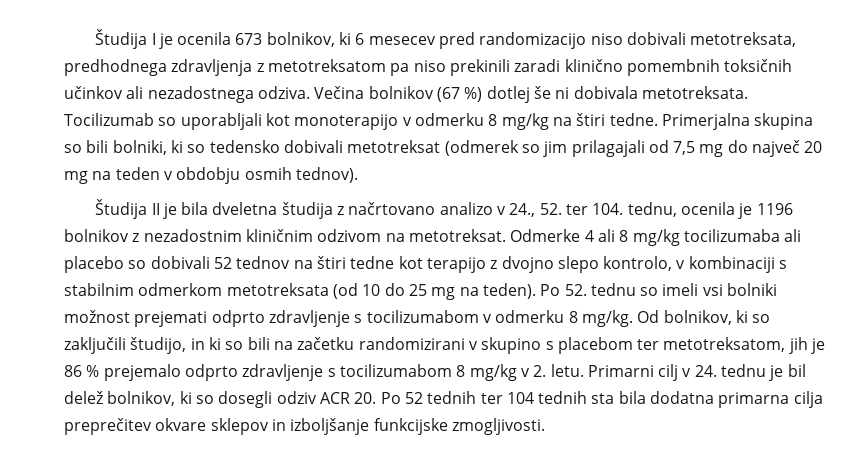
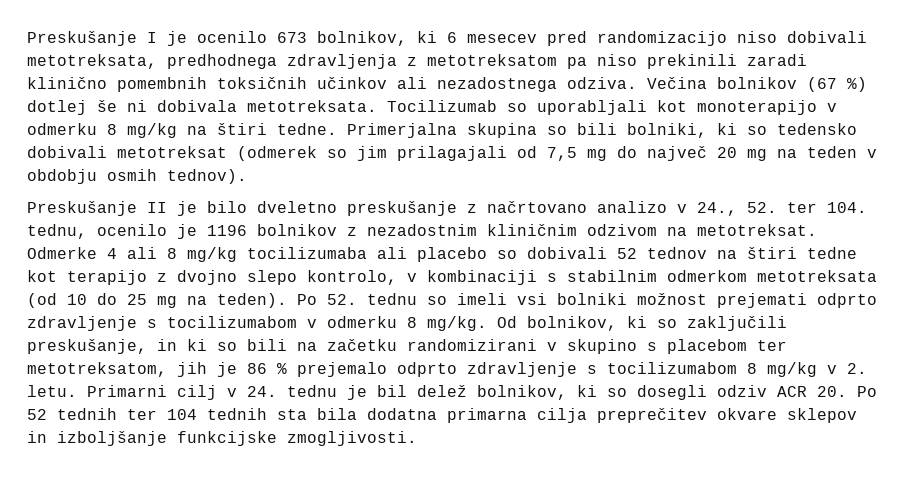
- Študija I je ocenila 673 bolnikov, ki 6 mesecev pred randomizacijo niso dobivali metotreksata, predhodnega zdravljenja z metotreksatom pa niso prekinili zaradi klinično pomembnih toksičnih učinkov ali nezadostnega odziva.
+ Preskušanje I je ocenilo 673 bolnikov, ki 6 mesecev pred randomizacijo niso dobivali metotreksata, predhodnega zdravljenja z metotreksatom pa niso prekinili zaradi klinično pomembnih toksičnih učinkov ali nezadostnega odziva.
- Študija II je bila dveletna študija z načrtovano analizo v 24., 52. ter 104. tednu, ocenila je 1196 bolnikov z nezadostnim kliničnim odzivom na metotreksat.
+ Preskušanje II je bilo dveletno preskušanje z načrtovano analizo v 24., 52. ter 104. tednu, ocenilo je 1196 bolnikov z nezadostnim kliničnim odzivom na metotreksat.
- Od bolnikov, ki so zaključili študijo, in ki so bili na začetku randomizirani v skupino s placebom ter metotreksatom, jih je 86 % prejemalo odprto zdravljenje s tocilizumabom 8 mg/kg v 2. letu.
+ Od bolnikov, ki so zaključili preskušanje, in ki so bili na začetku randomizirani v skupino s placebom ter metotreksatom, jih je 86 % prejemalo odprto zdravljenje s tocilizumabom 8 mg/kg v 2. letu.

